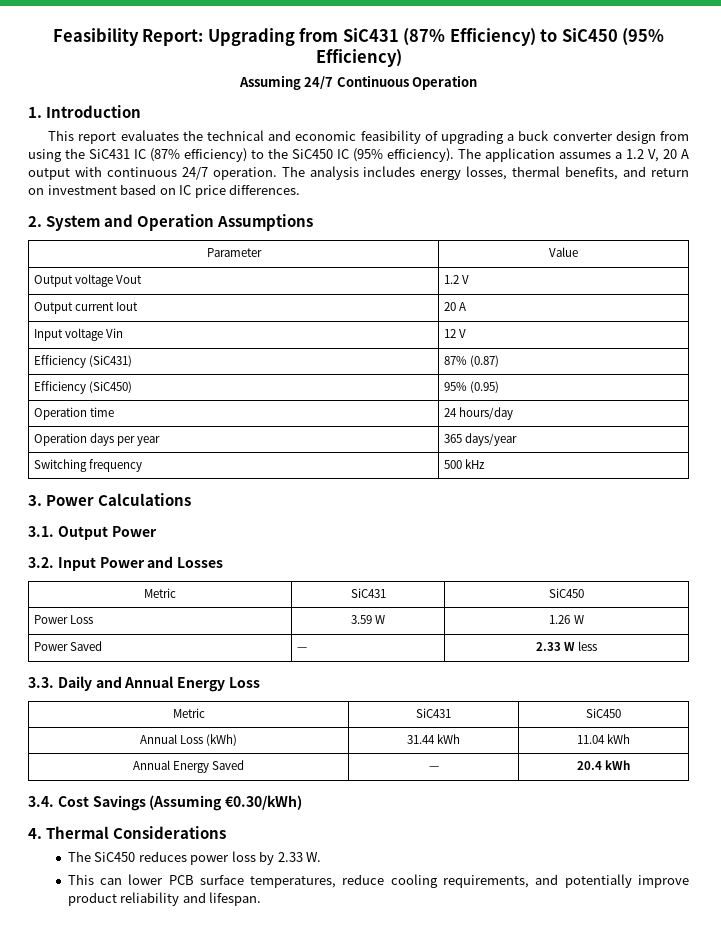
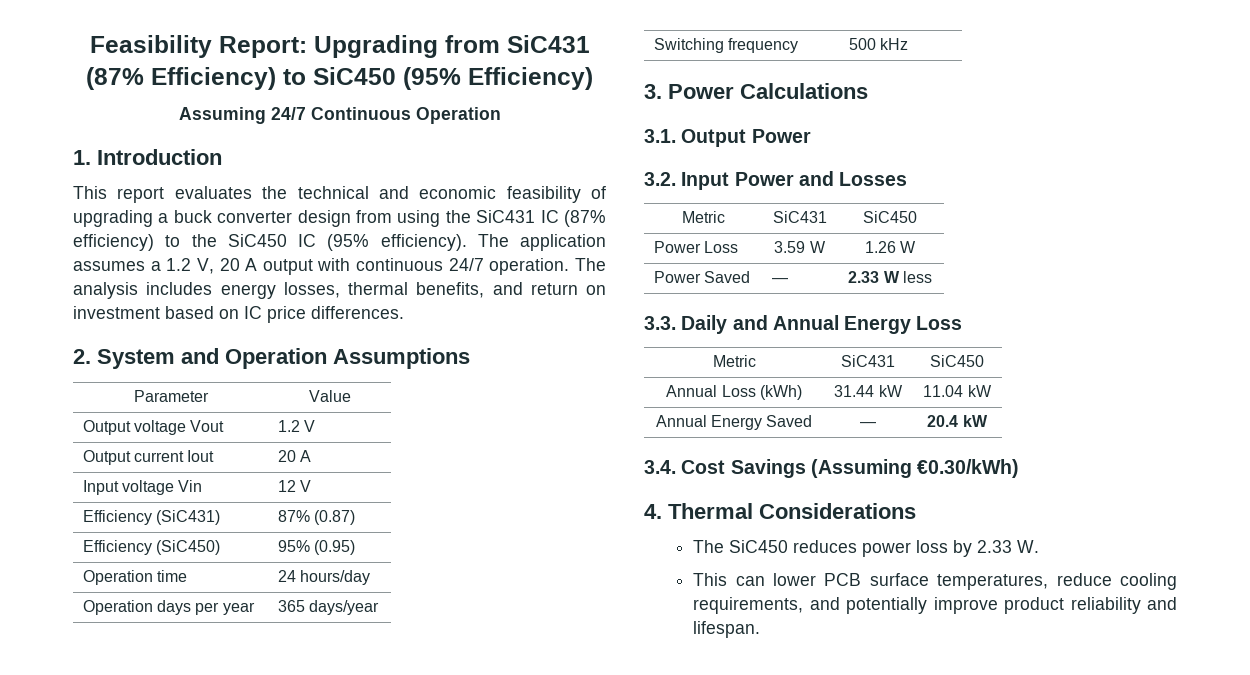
- Annual Loss (kWh) | 31.44 kWh | 11.04 kWh
+ Annual Loss (kWh) | 31.44 kW | 11.04 kW
- Annual Energy Saved | — | 20.4 kWh
+ Annual Energy Saved | — | 20.4 kW

